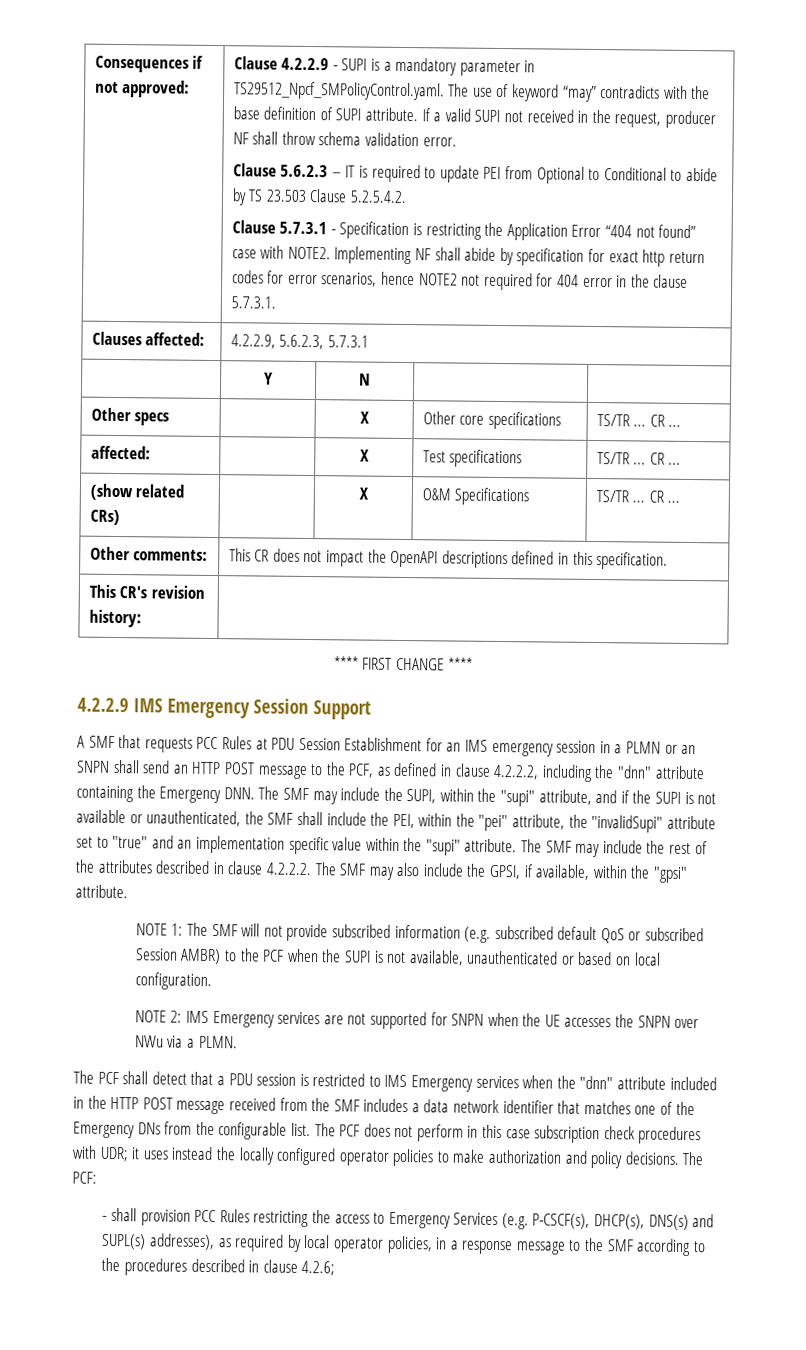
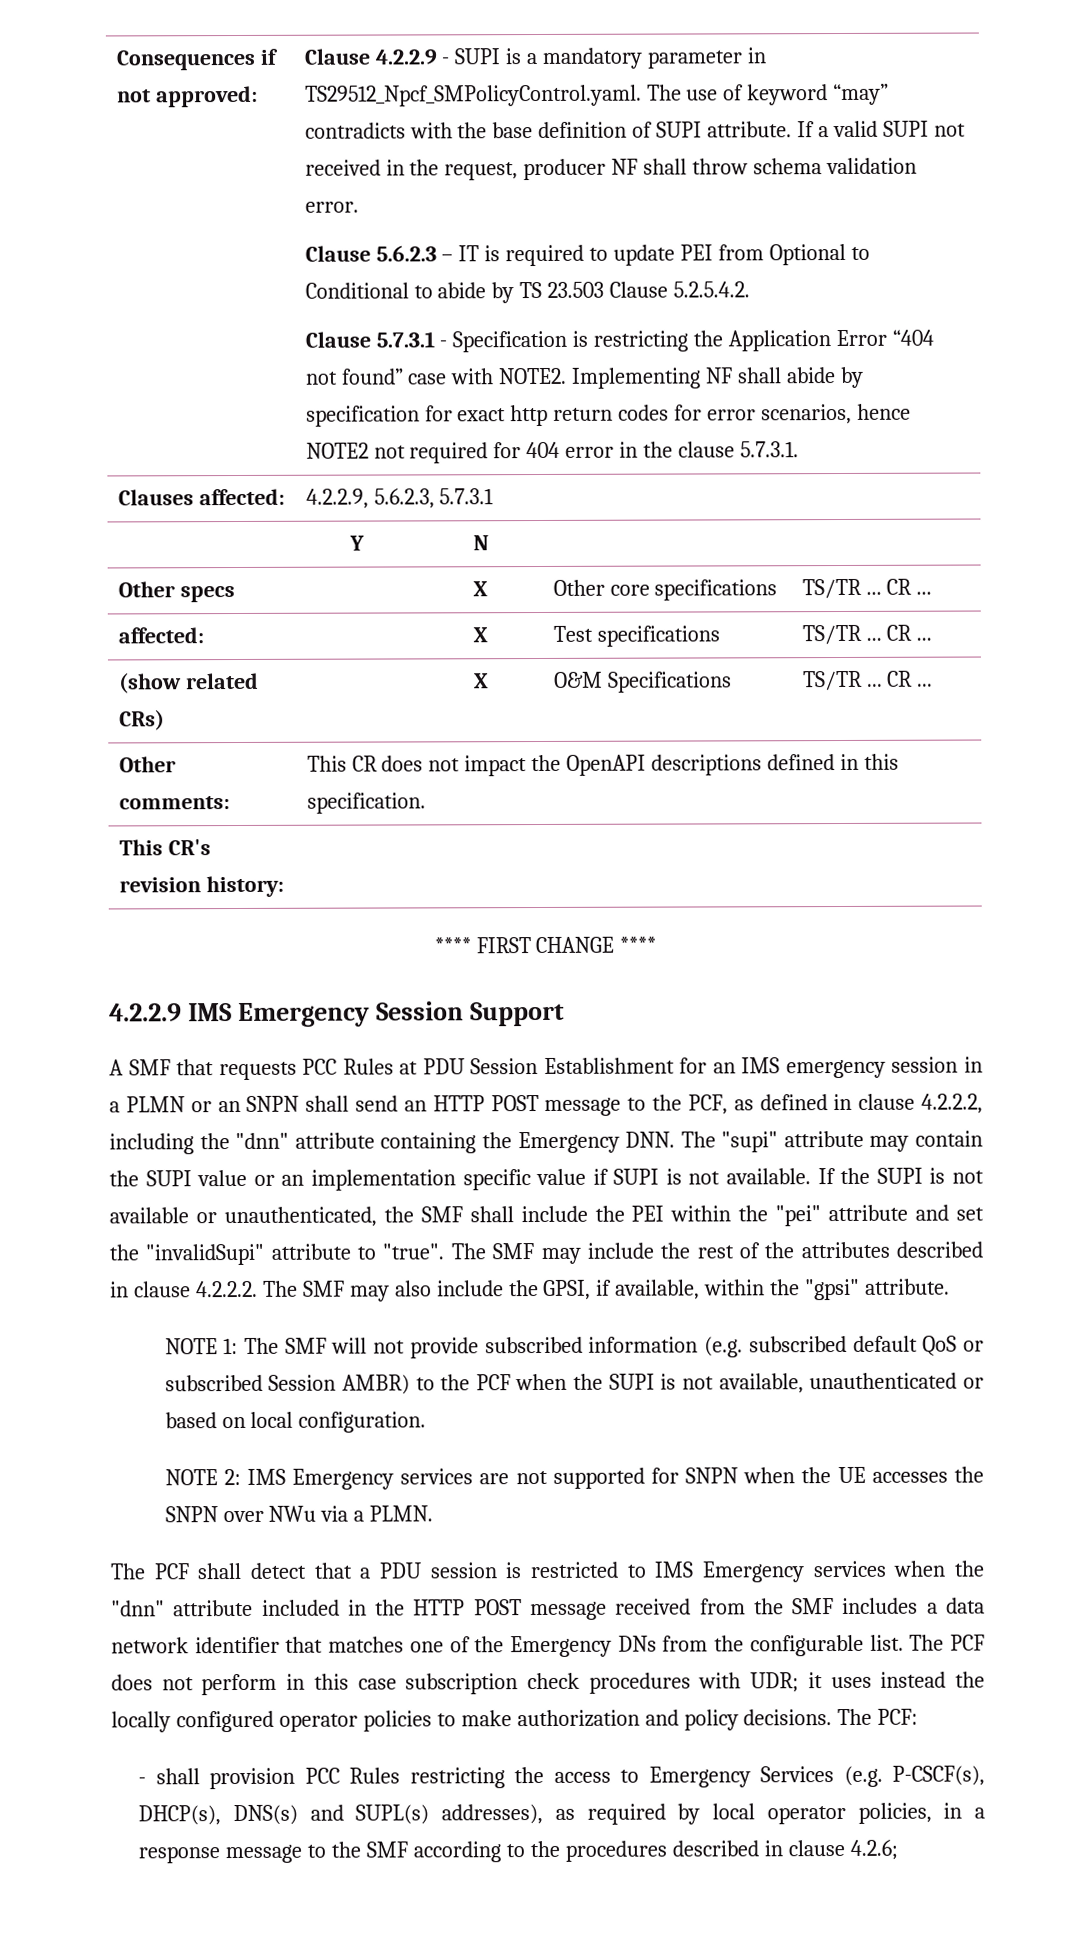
- A SMF that requests PCC Rules at PDU Session Establishment for an IMS emergency session in a PLMN or an SNPN shall send an HTTP POST message to the PCF, as defined in clause 4.2.2.2, including the "dnn" attribute containing the Emergency DNN. The SMF may include the SUPI, within the "supi" attribute, and if the SUPI is not available or unauthenticated, the SMF shall include the PEI, within the "pei" attribute, the "invalidSupi" attribute set to "true" and an implementation specific value within the "supi" attribute.
+ A SMF that requests PCC Rules at PDU Session Establishment for an IMS emergency session in a PLMN or an SNPN shall send an HTTP POST message to the PCF, as defined in clause 4.2.2.2, including the "dnn" attribute containing the Emergency DNN. The "supi" attribute may contain the SUPI value or an implementation specific value if SUPI is not available. If the SUPI is not available or unauthenticated, the SMF shall include the PEI within the "pei" attribute and set the "invalidSupi" attribute to "true".

